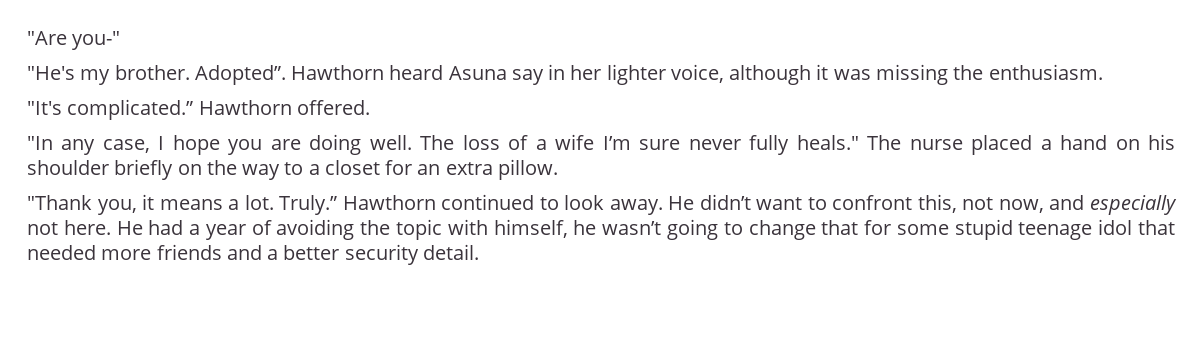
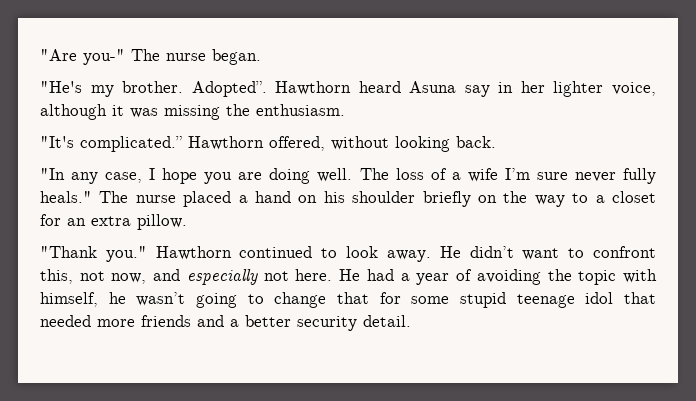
- "Are you-"
+ "Are you-" The nurse began.
- Hawthorn offered.
+ Hawthorn offered, without looking back.
- "Thank you, it means a lot. Truly.”
+ "Thank you."

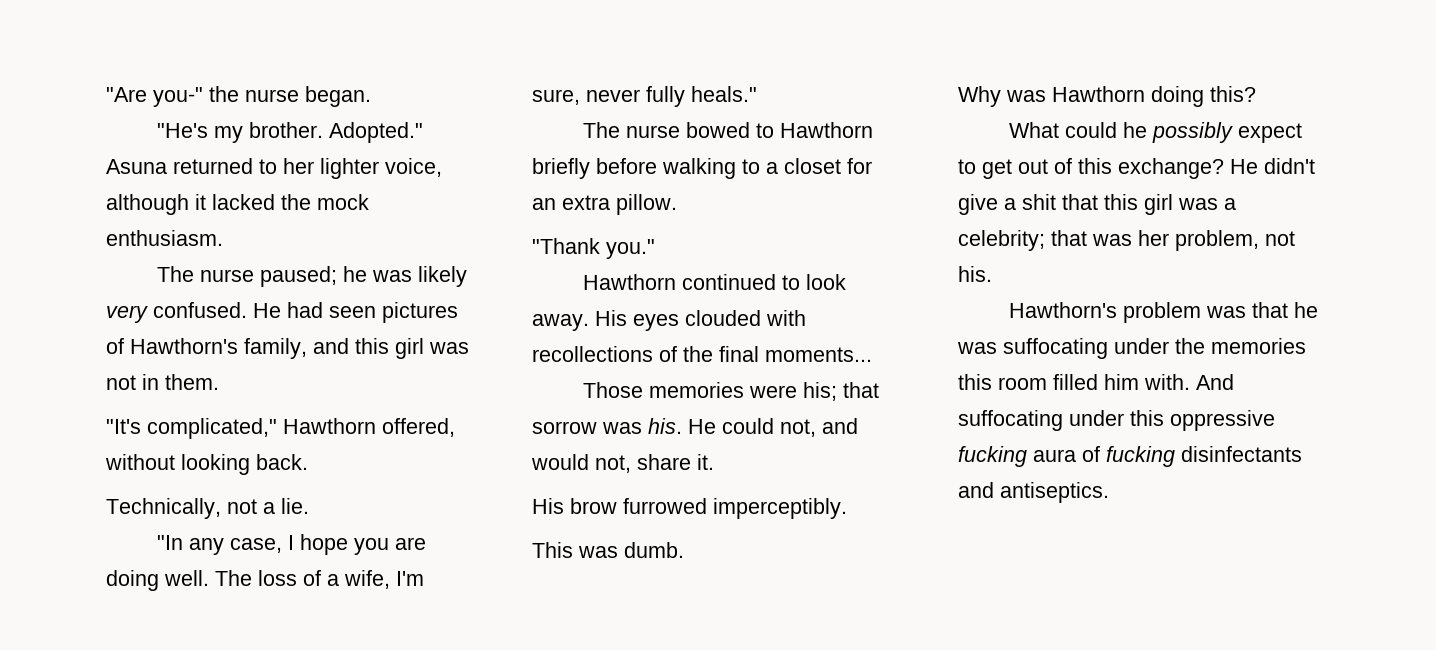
- "Are you-" The nurse began.
+ "Are you-" the nurse began.
- Adopted”. Hawthorn heard Asuna say in her lighter voice, although it was missing the enthusiasm.
+ Adopted." Asuna returned to her lighter voice, although it lacked the mock enthusiasm.
+ The nurse paused; he was likely very confused. He had seen pictures of Hawthorn's family, and this girl was not in them.
- "It's complicated.” Hawthorn offered, without looking back.
+ "It's complicated," Hawthorn offered, without looking back.
+ Technically, not a lie.
- The loss of a wife I’m sure never fully heals." The nurse placed a hand on his shoulder briefly on the way to a closet for an extra pillow.
+ The loss of a wife, I'm sure, never fully heals."
+ The nurse bowed to Hawthorn briefly before walking to a closet for an extra pillow.
- "Thank you." Hawthorn continued to look away.
+ "Thank you."
+ Hawthorn continued to look away.
- He didn’t want to confront this, not now, and especially not here. He had a year of avoiding the topic with himself, he wasn’t going to change that for some stupid teenage idol that needed more friends and a better security detail.
+ His eyes clouded with recollections of the final moments...
+ Those memories were his; that sorrow was his. He could not, and would not, share it.
+ His brow furrowed imperceptibly.
+ This was dumb.
+ Why was Hawthorn doing this?
+ What could he possibly expect to get out of this exchange? He didn't give a shit that this girl was a celebrity; that was her problem, not his.
+ Hawthorn's problem was that he was suffocating under the memories this room filled him with. And suffocating under this oppressive fucking aura of fucking disinfectants and antiseptics.

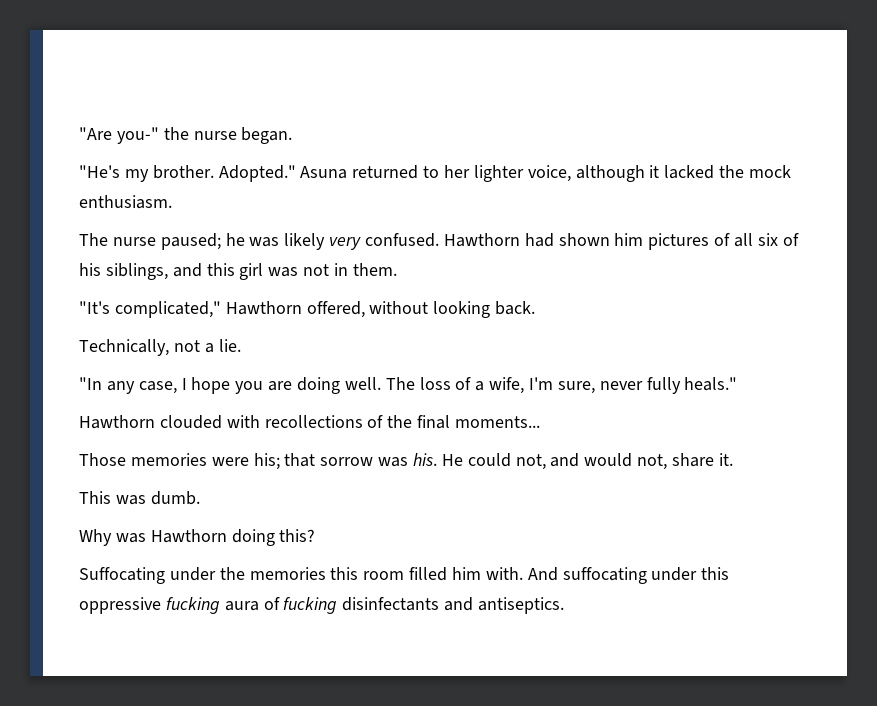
- He had seen pictures of Hawthorn's family, and this girl was not in them.
+ Hawthorn had shown him pictures of all six of his siblings, and this girl was not in them.
- The nurse bowed to Hawthorn briefly before walking to a closet for an extra pillow.
- "Thank you."
- Hawthorn continued to look away. His eyes clouded with recollections of the final moments...
+ Hawthorn clouded with recollections of the final moments...
- His brow furrowed imperceptibly.
- What could he possibly expect to get out of this exchange? He didn't give a shit that this girl was a celebrity; that was her problem, not his.
- Hawthorn's problem was that he was suffocating under the memories this room filled him with.
+ Suffocating under the memories this room filled him with.

